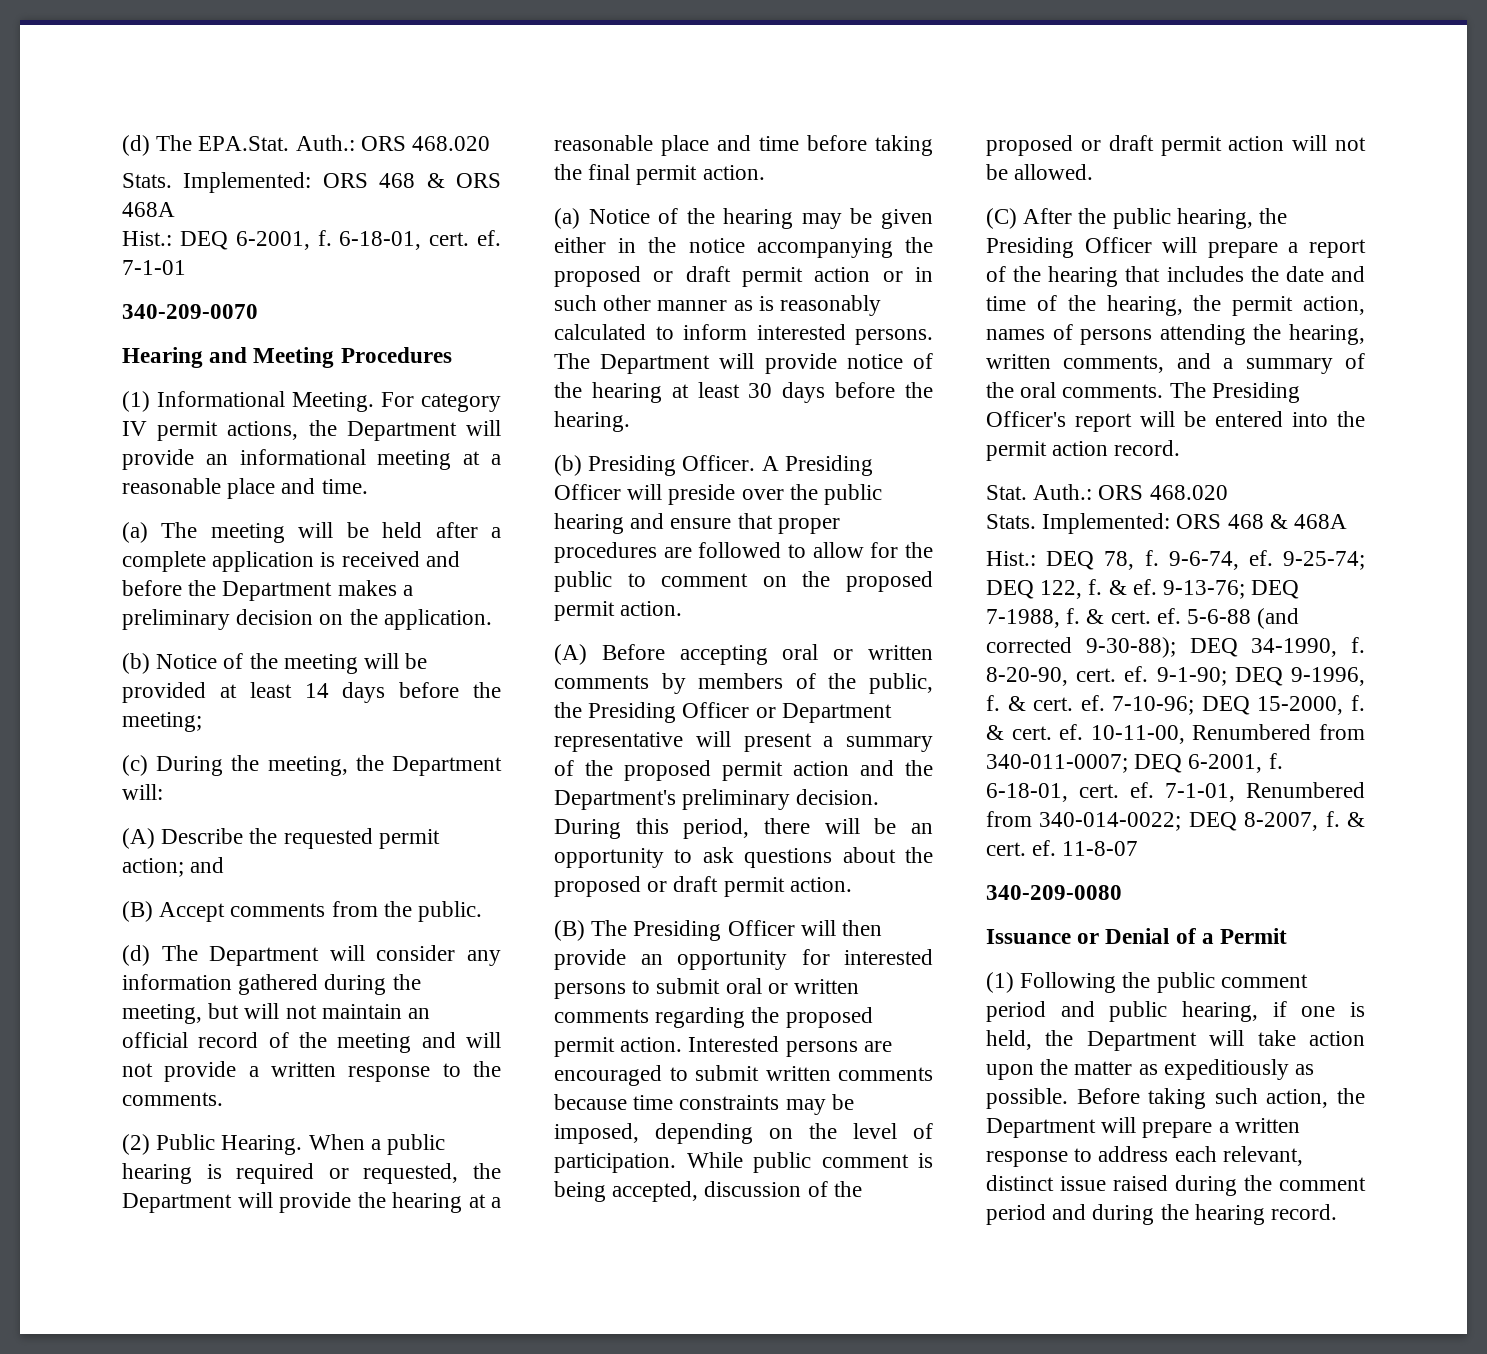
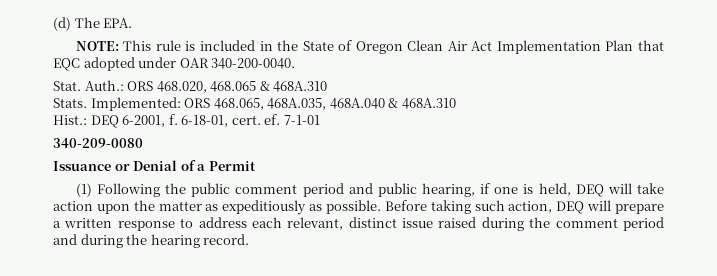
- (d) The EPA.Stat. Auth.: ORS 468.020
- Stats. Implemented: ORS 468 & ORS 468A
+ (d) The EPA.
+ NOTE: This rule is included in the State of Oregon Clean Air Act Implementation Plan that EQC adopted under OAR 340-200-0040.
+ Stat. Auth.: ORS 468.020, 468.065 & 468A.310
+ Stats. Implemented: ORS 468.065, 468A.035, 468A.040 & 468A.310
- 340-209-0070
- Hearing and Meeting Procedures
- (1) Informational Meeting. For category IV permit actions, the Department will provide an informational meeting at a reasonable place and time.
- (a) The meeting will be held after a complete application is received and before the Department makes a preliminary decision on the application.
- (b) Notice of the meeting will be provided at least 14 days before the meeting;
- (c) During the meeting, the Department will:
- (A) Describe the requested permit action; and
- (B) Accept comments from the public.
- (d) The Department will consider any information gathered during the meeting, but will not maintain an official record of the meeting and will not provide a written response to the comments.
- (2) Public Hearing. When a public hearing is required or requested, the Department will provide the hearing at a reasonable place and time before taking the final permit action.
- (a) Notice of the hearing may be given either in the notice accompanying the proposed or draft permit action or in such other manner as is reasonably calculated to inform interested persons. The Department will provide notice of the hearing at least 30 days before the hearing.
- (b) Presiding Officer. A Presiding Officer will preside over the public hearing and ensure that proper procedures are followed to allow for the public to comment on the proposed permit action.
- (A) Before accepting oral or written comments by members of the public, the Presiding Officer or Department representative will present a summary of the proposed permit action and the Department's preliminary decision. During this period, there will be an opportunity to ask questions about the proposed or draft permit action.
- (B) The Presiding Officer will then provide an opportunity for interested persons to submit oral or written comments regarding the proposed permit action. Interested persons are encouraged to submit written comments because time constraints may be imposed, depending on the level of participation. While public comment is being accepted, discussion of the proposed or draft permit action will not be allowed.
- (C) After the public hearing, the Presiding Officer will prepare a report of the hearing that includes the date and time of the hearing, the permit action, names of persons attending the hearing, written comments, and a summary of the oral comments. The Presiding Officer's report will be entered into the permit action record.
- Stat. Auth.: ORS 468.020
- Stats. Implemented: ORS 468 & 468A
- Hist.: DEQ 78, f. 9-6-74, ef. 9-25-74; DEQ 122, f. & ef. 9-13-76; DEQ 7-1988, f. & cert. ef. 5-6-88 (and corrected 9-30-88); DEQ 34-1990, f. 8-20-90, cert. ef. 9-1-90; DEQ 9-1996, f. & cert. ef. 7-10-96; DEQ 15-2000, f. & cert. ef. 10-11-00, Renumbered from 340-011-0007; DEQ 6-2001, f. 6-18-01, cert. ef. 7-1-01, Renumbered from 340-014-0022; DEQ 8-2007, f. & cert. ef. 11-8-07
- (1) Following the public comment period and public hearing, if one is held, the Department will take action upon the matter as expeditiously as possible.
+ (1) Following the public comment period and public hearing, if one is held, DEQ will take action upon the matter as expeditiously as possible.
- Before taking such action, the Department will prepare a written response to address each relevant, distinct issue raised during the comment period and during the hearing record.
+ Before taking such action, DEQ will prepare a written response to address each relevant, distinct issue raised during the comment period and during the hearing record.

